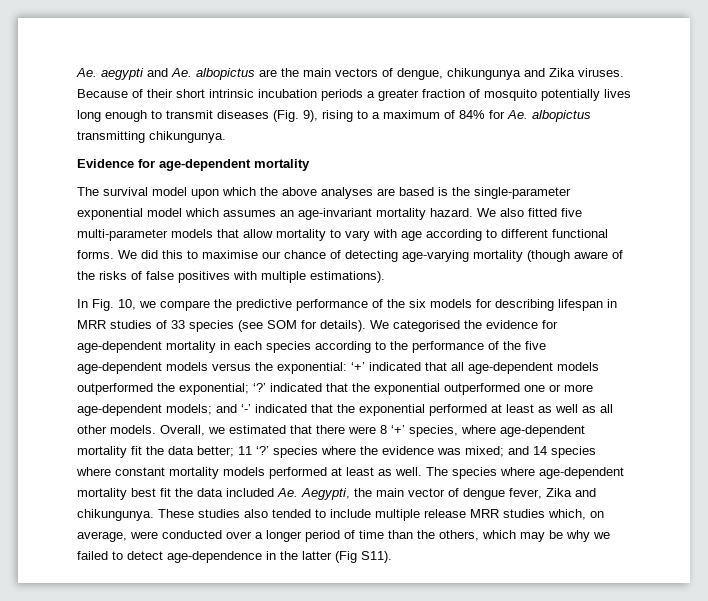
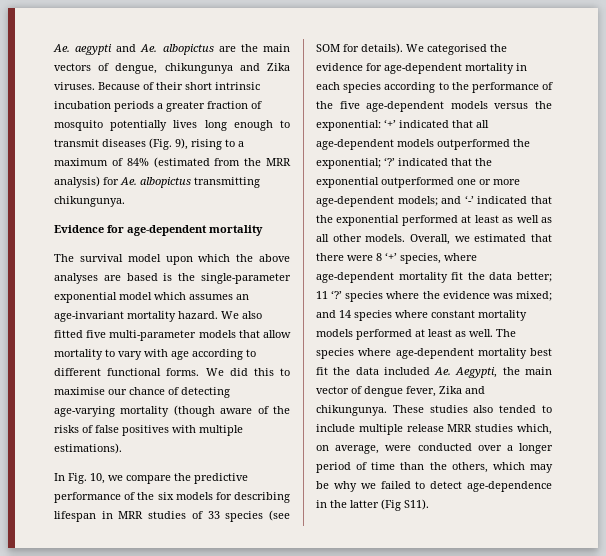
- Because of their short intrinsic incubation periods a greater fraction of mosquito potentially lives long enough to transmit diseases (Fig. 9), rising to a maximum of 84% for Ae. albopictus transmitting chikungunya.
+ Because of their short intrinsic incubation periods a greater fraction of mosquito potentially lives long enough to transmit diseases (Fig. 9), rising to a maximum of 84% (estimated from the MRR analysis) for Ae. albopictus transmitting chikungunya.

